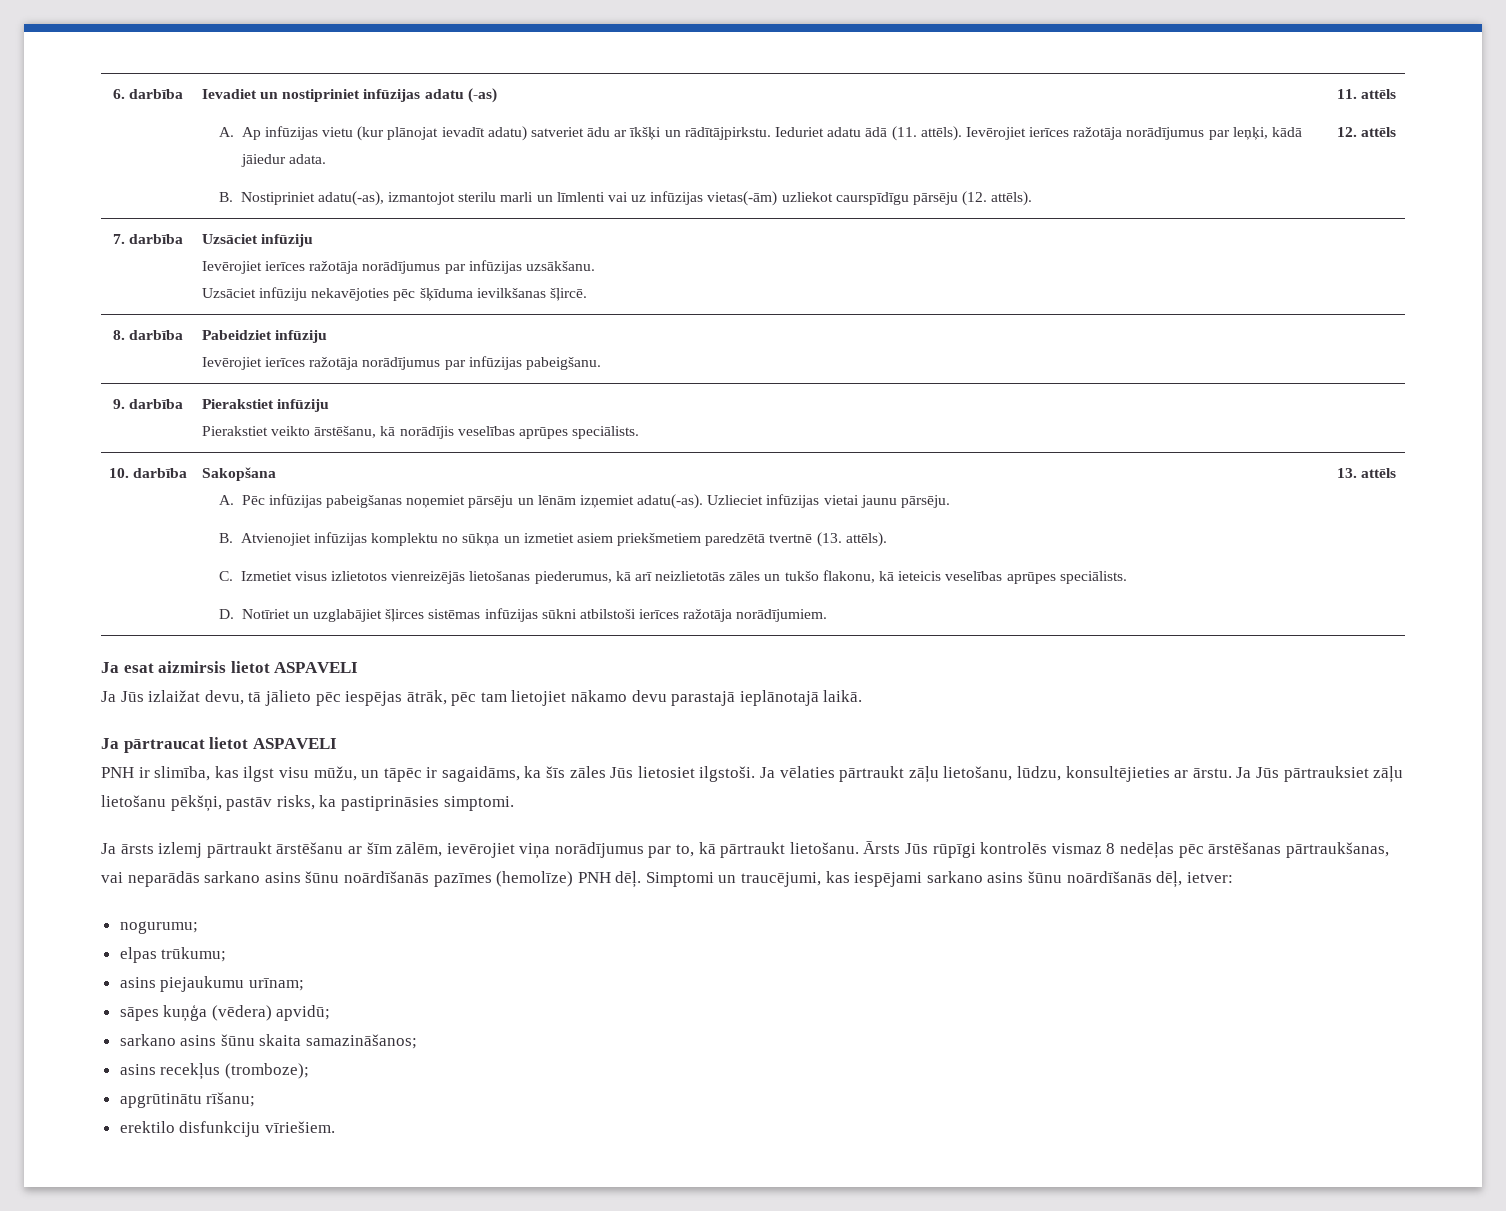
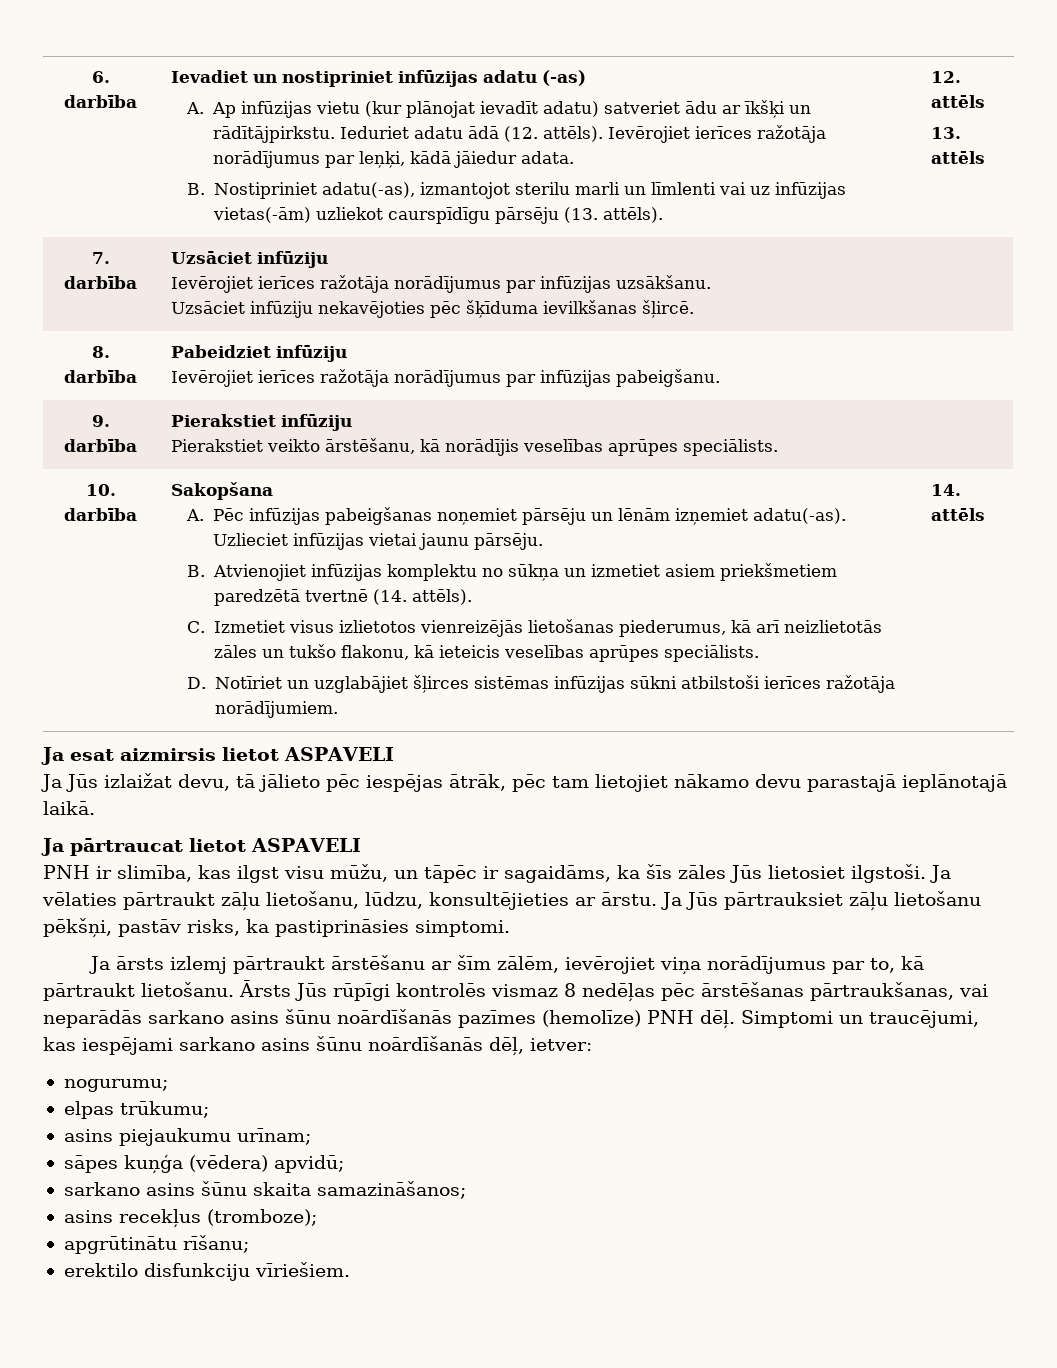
- Ieduriet adatu ādā (11. attēls).
+ Ieduriet adatu ādā (12. attēls).
- B. Nostipriniet adatu(-as), izmantojot sterilu marli un līmlenti vai uz infūzijas vietas(-ām) uzliekot caurspīdīgu pārsēju (12. attēls).
+ B. Nostipriniet adatu(-as), izmantojot sterilu marli un līmlenti vai uz infūzijas vietas(-ām) uzliekot caurspīdīgu pārsēju (13. attēls).
- 11. attēls
  12. attēls
+ 13. attēls
- B. Atvienojiet infūzijas komplektu no sūkņa un izmetiet asiem priekšmetiem paredzētā tvertnē (13. attēls).
+ B. Atvienojiet infūzijas komplektu no sūkņa un izmetiet asiem priekšmetiem paredzētā tvertnē (14. attēls).
- 13. attēls
+ 14. attēls

